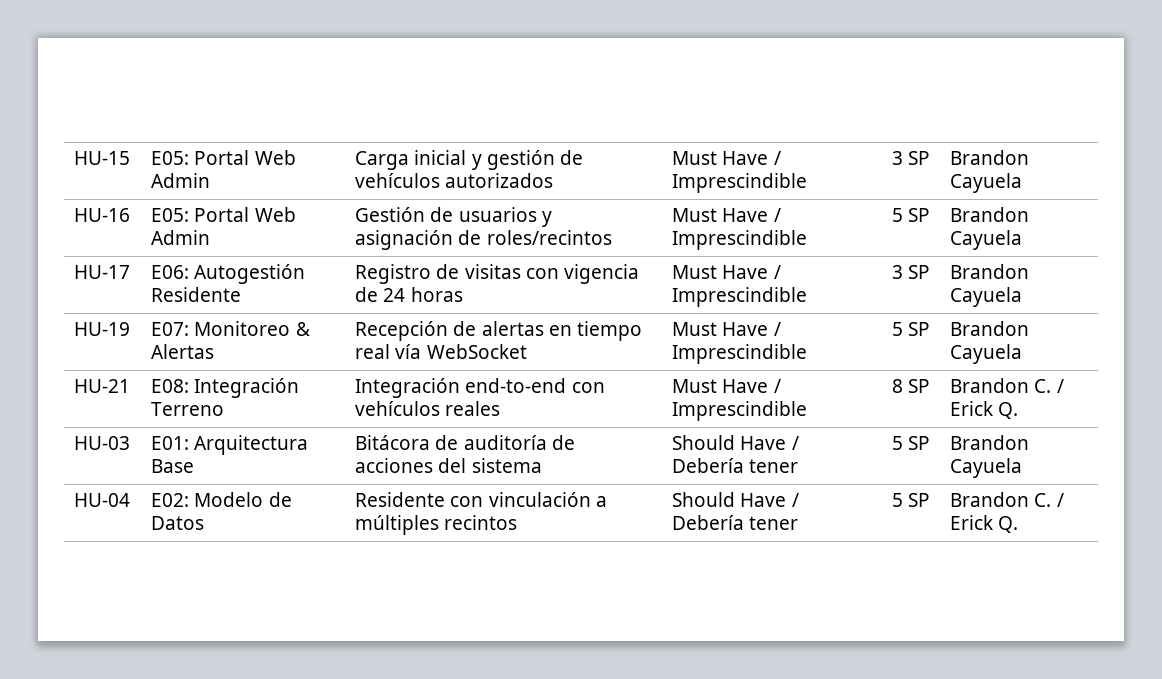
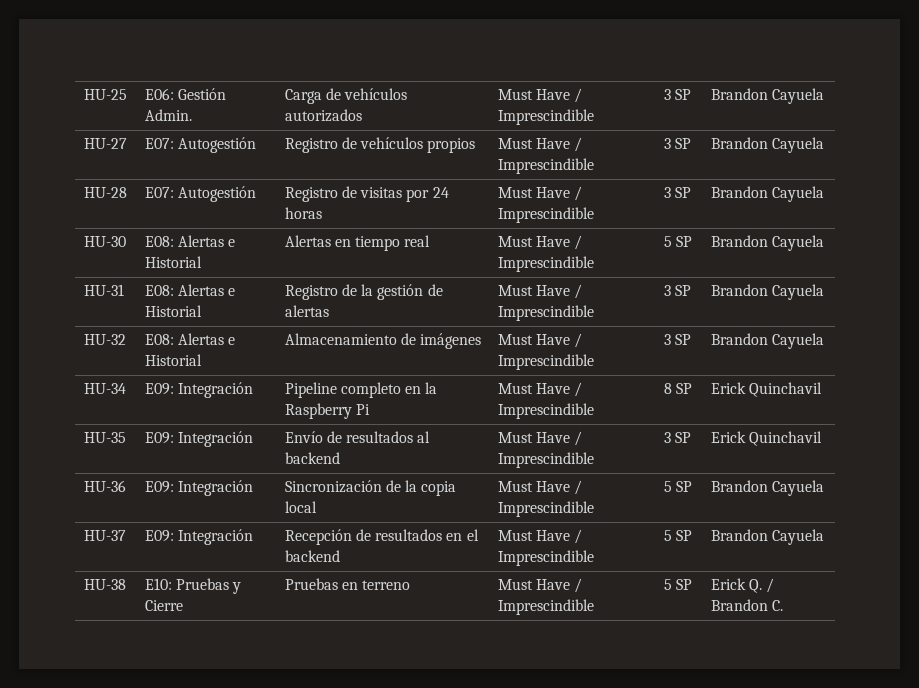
- HU-15 | E05: Portal Web Admin | Carga inicial y gestión de vehículos autorizados | Must Have / Imprescindible | 3 SP | Brandon Cayuela
+ HU-25 | E06: Gestión Admin. | Carga de vehículos autorizados | Must Have / Imprescindible | 3 SP | Brandon Cayuela
- HU-16 | E05: Portal Web Admin | Gestión de usuarios y asignación de roles/recintos | Must Have / Imprescindible | 5 SP | Brandon Cayuela
- HU-17 | E06: Autogestión Residente | Registro de visitas con vigencia de 24 horas | Must Have / Imprescindible | 3 SP | Brandon Cayuela
+ HU-27 | E07: Autogestión | Registro de vehículos propios | Must Have / Imprescindible | 3 SP | Brandon Cayuela
+ HU-28 | E07: Autogestión | Registro de visitas por 24 horas | Must Have / Imprescindible | 3 SP | Brandon Cayuela
- HU-19 | E07: Monitoreo & Alertas | Recepción de alertas en tiempo real vía WebSocket | Must Have / Imprescindible | 5 SP | Brandon Cayuela
- HU-21 | E08: Integración Terreno | Integración end-to-end con vehículos reales | Must Have / Imprescindible | 8 SP | Brandon C. / Erick Q.
- HU-03 | E01: Arquitectura Base | Bitácora de auditoría de acciones del sistema | Should Have / Debería tener | 5 SP | Brandon Cayuela
- HU-04 | E02: Modelo de Datos | Residente con vinculación a múltiples recintos | Should Have / Debería tener | 5 SP | Brandon C. / Erick Q.
+ HU-30 | E08: Alertas e Historial | Alertas en tiempo real | Must Have / Imprescindible | 5 SP | Brandon Cayuela
+ HU-31 | E08: Alertas e Historial | Registro de la gestión de alertas | Must Have / Imprescindible | 3 SP | Brandon Cayuela
+ HU-32 | E08: Alertas e Historial | Almacenamiento de imágenes | Must Have / Imprescindible | 3 SP | Brandon Cayuela
+ HU-34 | E09: Integración | Pipeline completo en la Raspberry Pi | Must Have / Imprescindible | 8 SP | Erick Quinchavil
+ HU-35 | E09: Integración | Envío de resultados al backend | Must Have / Imprescindible | 3 SP | Erick Quinchavil
+ HU-36 | E09: Integración | Sincronización de la copia local | Must Have / Imprescindible | 5 SP | Brandon Cayuela
+ HU-37 | E09: Integración | Recepción de resultados en el backend | Must Have / Imprescindible | 5 SP | Brandon Cayuela
+ HU-38 | E10: Pruebas y Cierre | Pruebas en terreno | Must Have / Imprescindible | 5 SP | Erick Q. / Brandon C.

